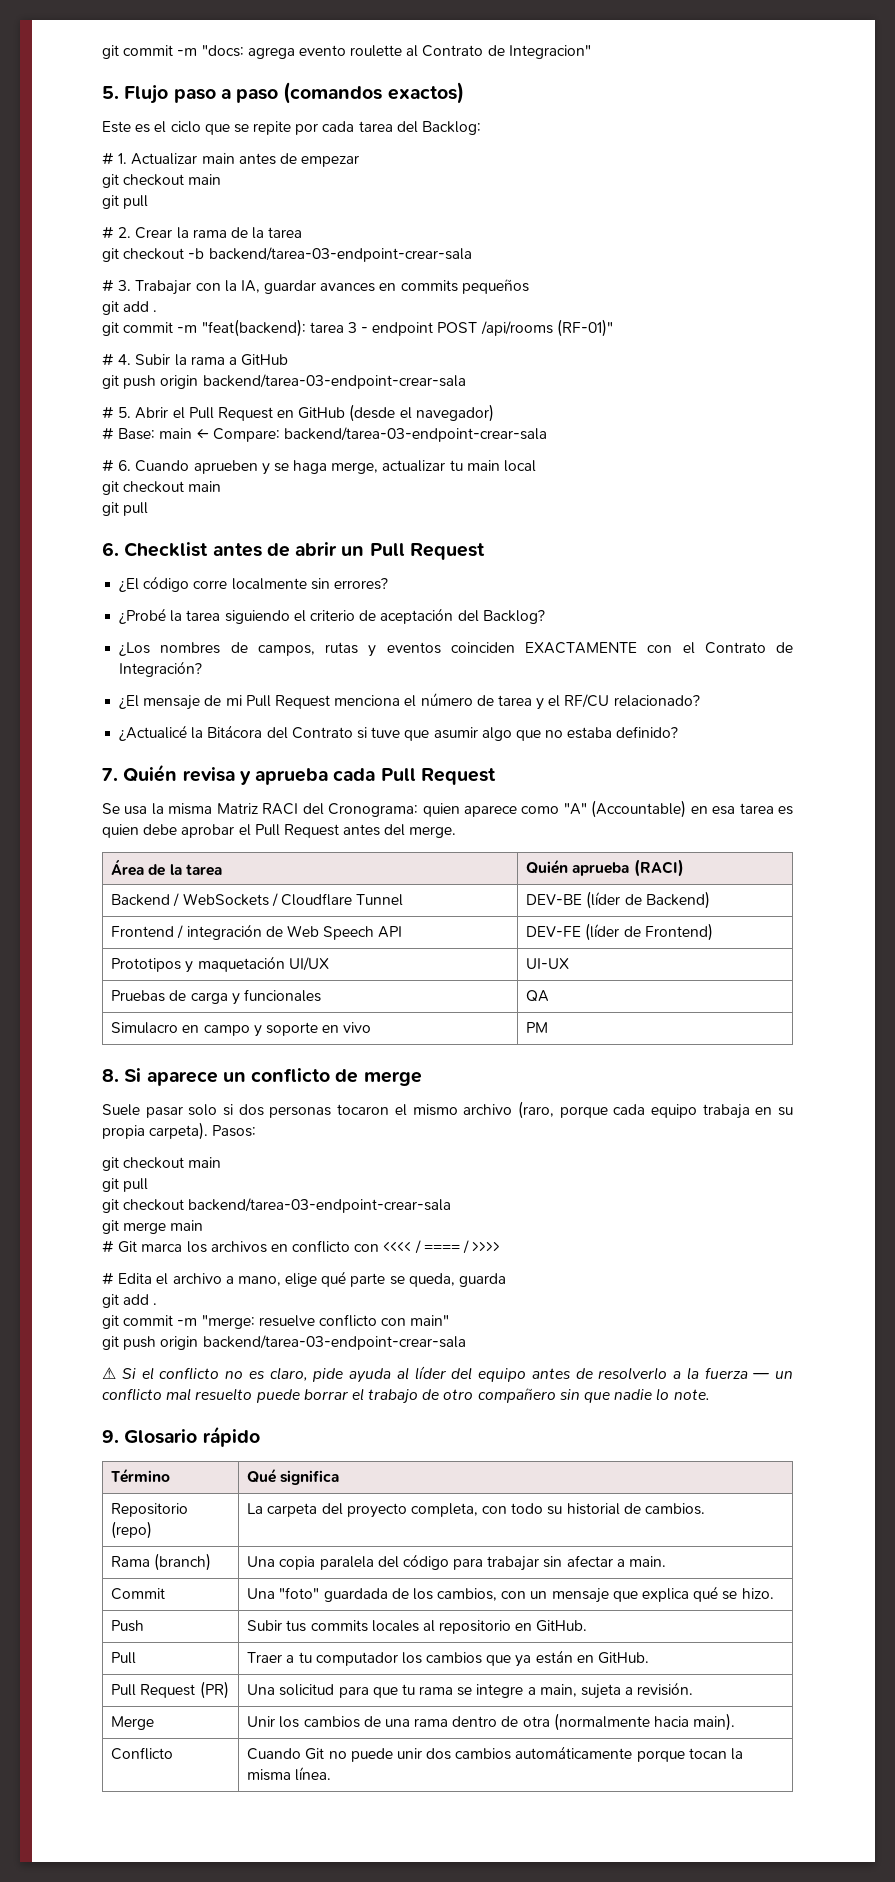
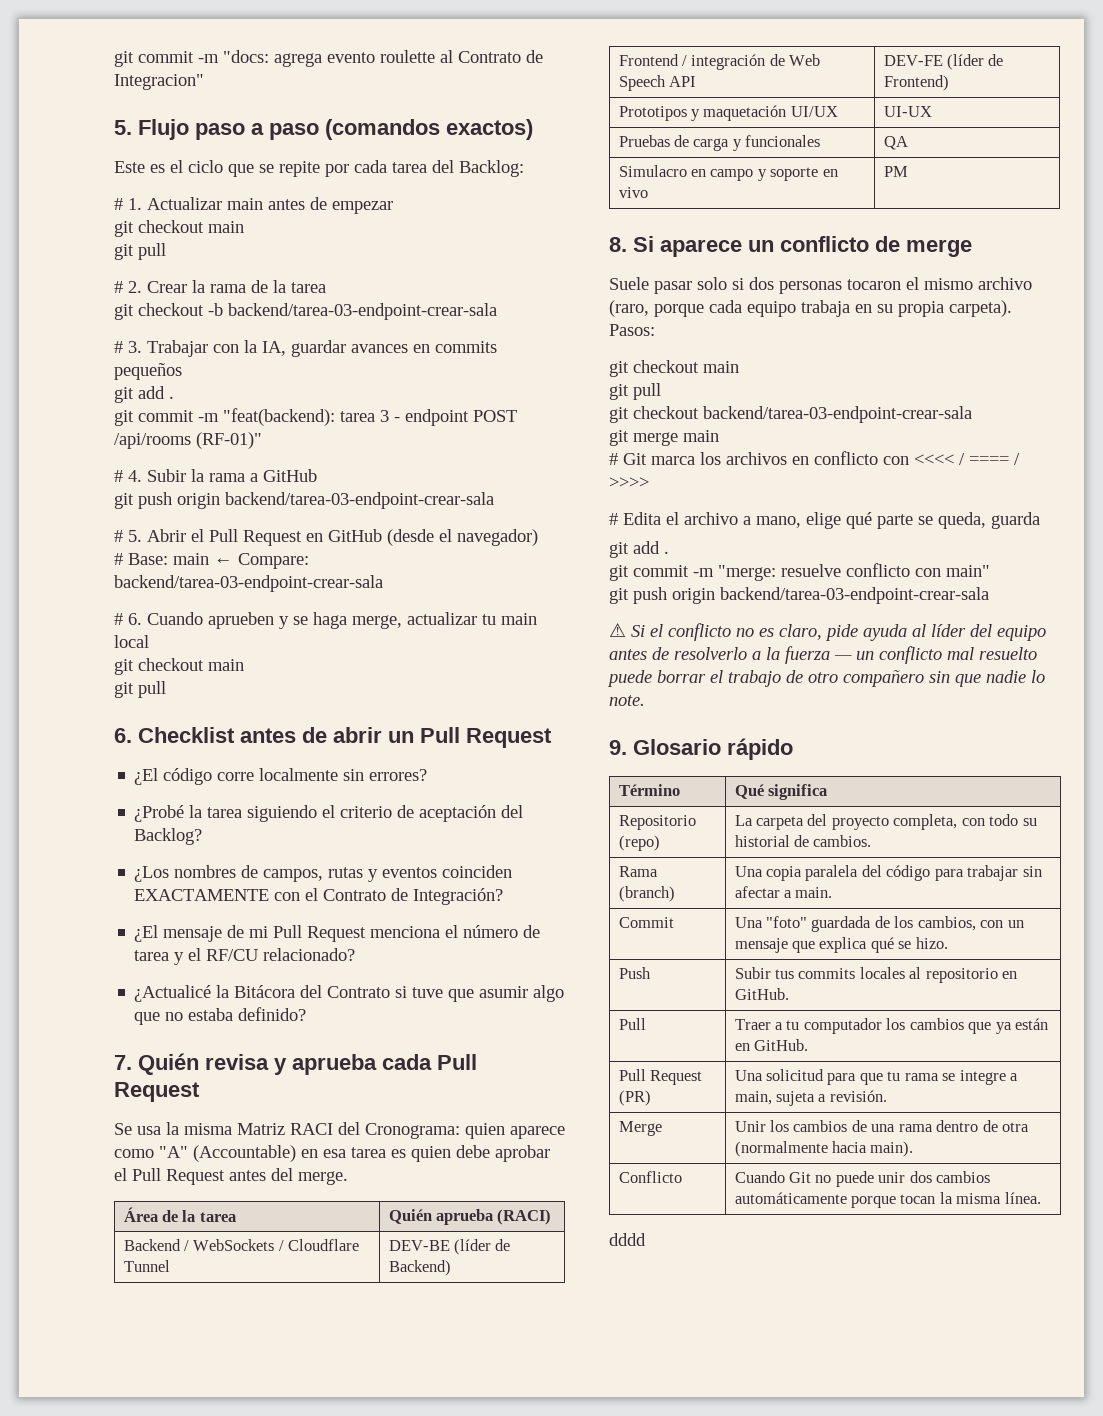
+ dddd

